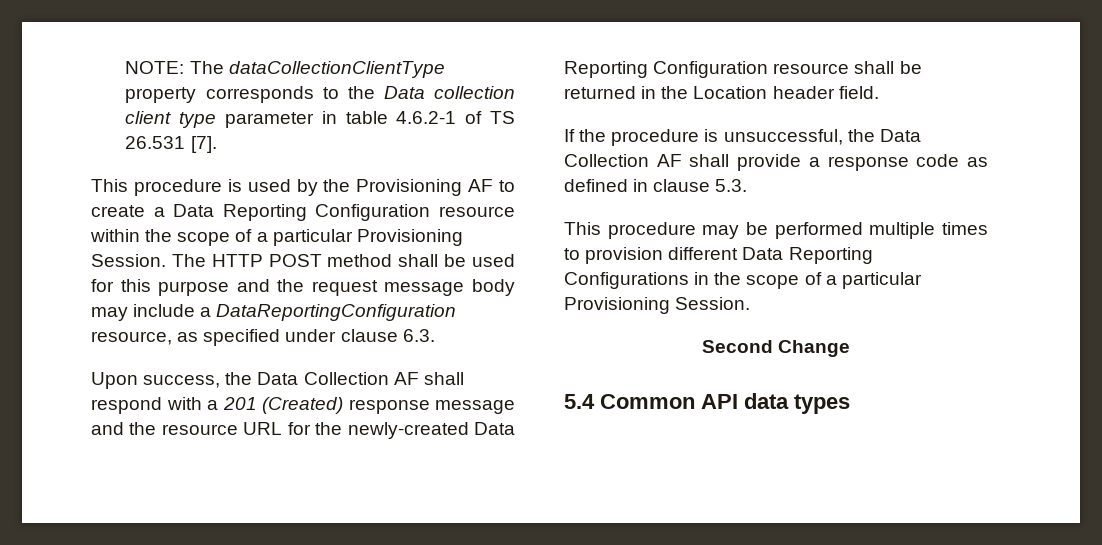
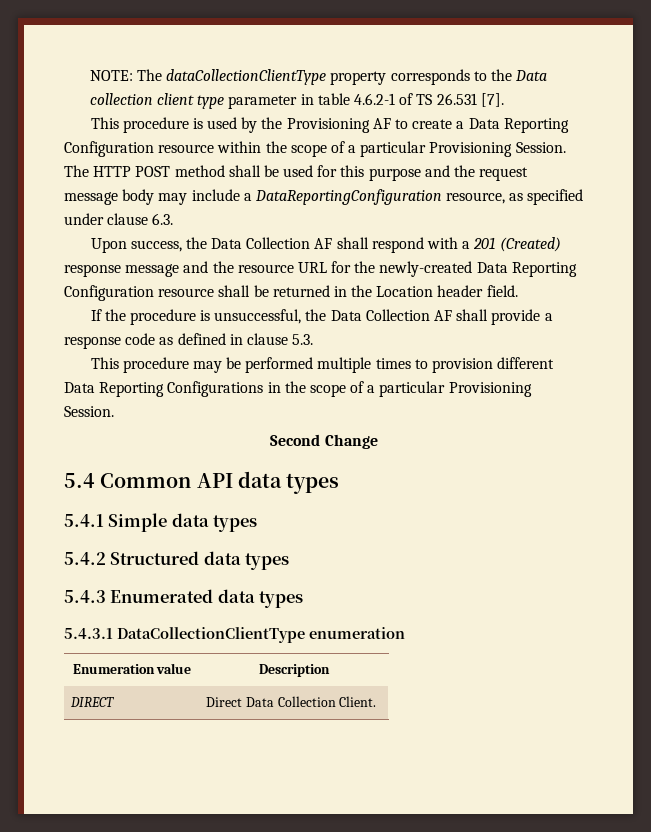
+ 5.4.1 Simple data types
+ 5.4.2 Structured data types
+ 5.4.3 Enumerated data types
+ 5.4.3.1 DataCollectionClientType enumeration
+ Enumeration value | Description
+ DIRECT | Direct Data Collection Client.

